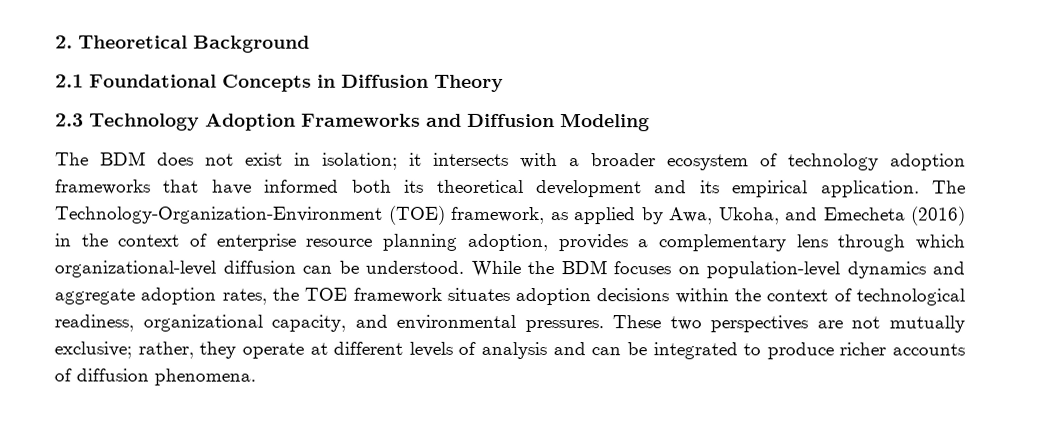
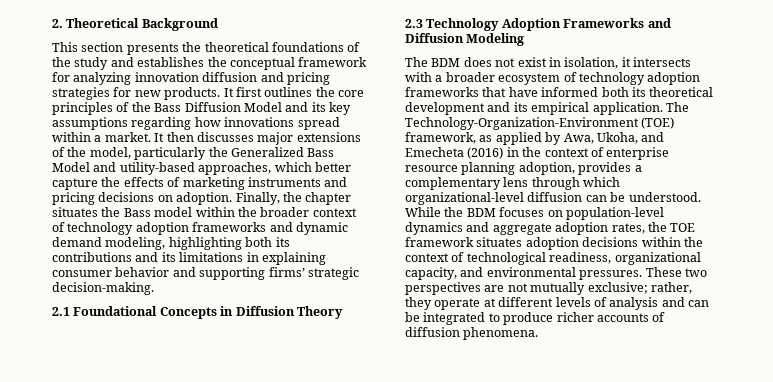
+ This section presents the theoretical foundations of the study and establishes the conceptual framework for analyzing innovation diffusion and pricing strategies for new products. It first outlines the core principles of the Bass Diffusion Model and its key assumptions regarding how innovations spread within a market. It then discusses major extensions of the model, particularly the Generalized Bass Model and utility-based approaches, which better capture the effects of marketing instruments and pricing decisions on adoption. Finally, the chapter situates the Bass model within the broader context of technology adoption frameworks and dynamic demand modeling, highlighting both its contributions and its limitations in explaining consumer behavior and supporting firms’ strategic decision-making.
- The BDM does not exist in isolation; it intersects with a broader ecosystem of technology adoption frameworks that have informed both its theoretical development and its empirical application.
+ The BDM does not exist in isolation, it intersects with a broader ecosystem of technology adoption frameworks that have informed both its theoretical development and its empirical application.

